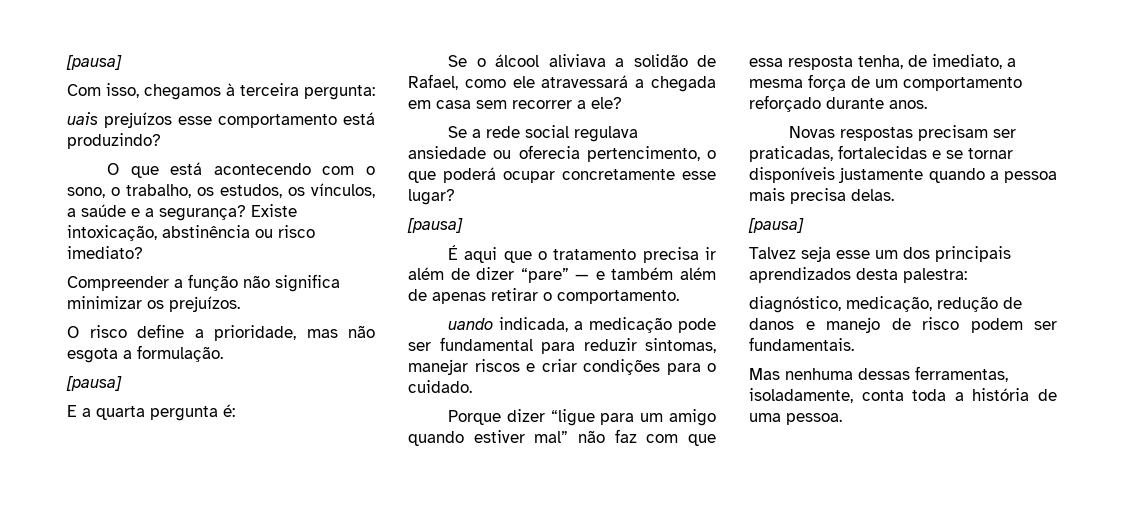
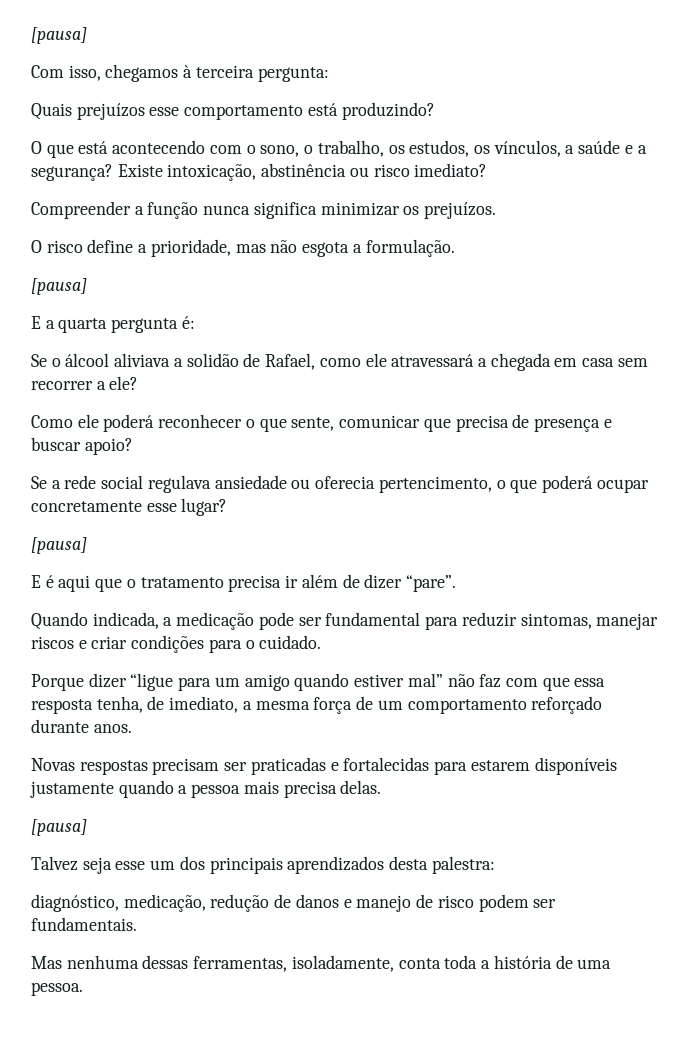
- uais prejuízos esse comportamento está produzindo?
+ Quais prejuízos esse comportamento está produzindo?
- Compreender a função não significa minimizar os prejuízos.
+ Compreender a função nunca significa minimizar os prejuízos.
+ Como ele poderá reconhecer o que sente, comunicar que precisa de presença e buscar apoio?
- É aqui que o tratamento precisa ir além de dizer “pare” — e também além de apenas retirar o comportamento.
- uando indicada, a medicação pode ser fundamental para reduzir sintomas, manejar riscos e criar condições para o cuidado.
+ E é aqui que o tratamento precisa ir além de dizer “pare”.
+ Quando indicada, a medicação pode ser fundamental para reduzir sintomas, manejar riscos e criar condições para o cuidado.
- Novas respostas precisam ser praticadas, fortalecidas e se tornar disponíveis justamente quando a pessoa mais precisa delas.
+ Novas respostas precisam ser praticadas e fortalecidas para estarem disponíveis justamente quando a pessoa mais precisa delas.

